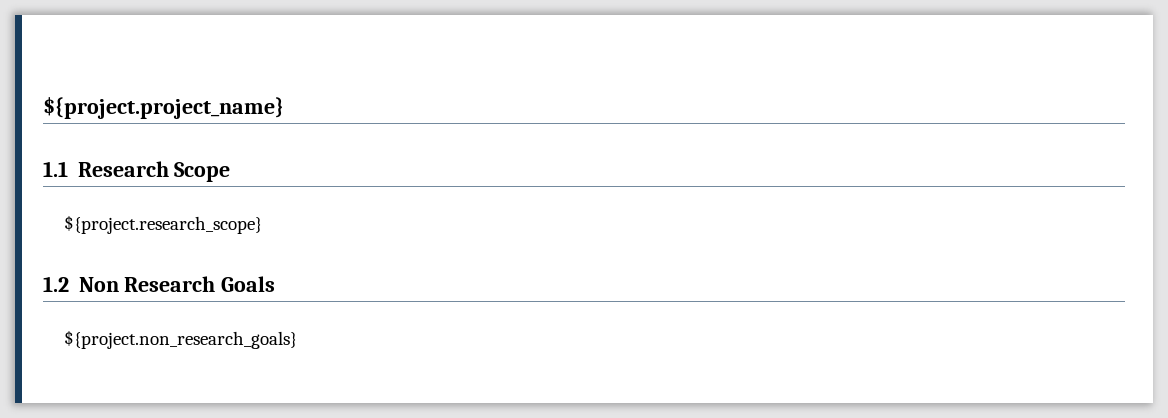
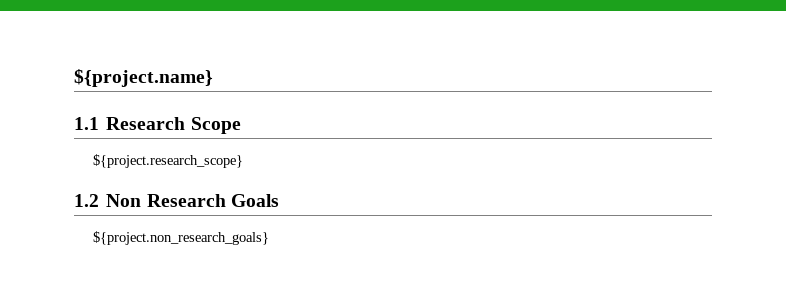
- ${project.project_name}
+ ${project.name}

